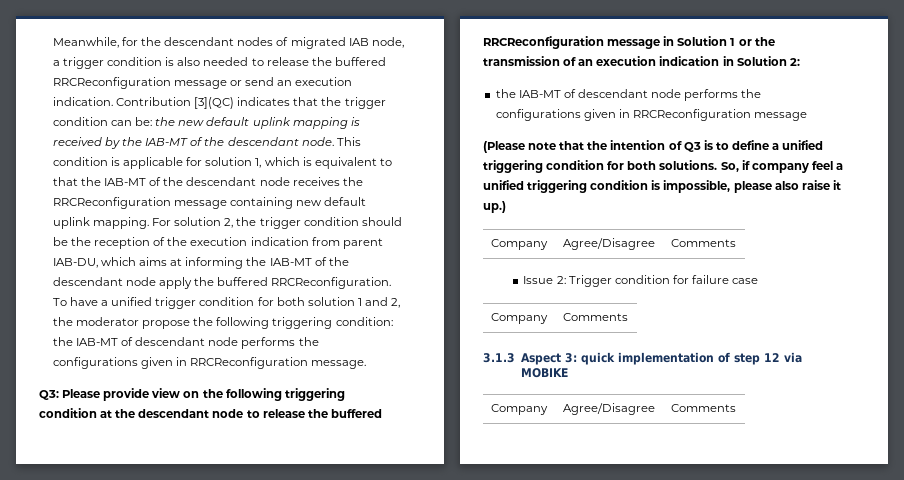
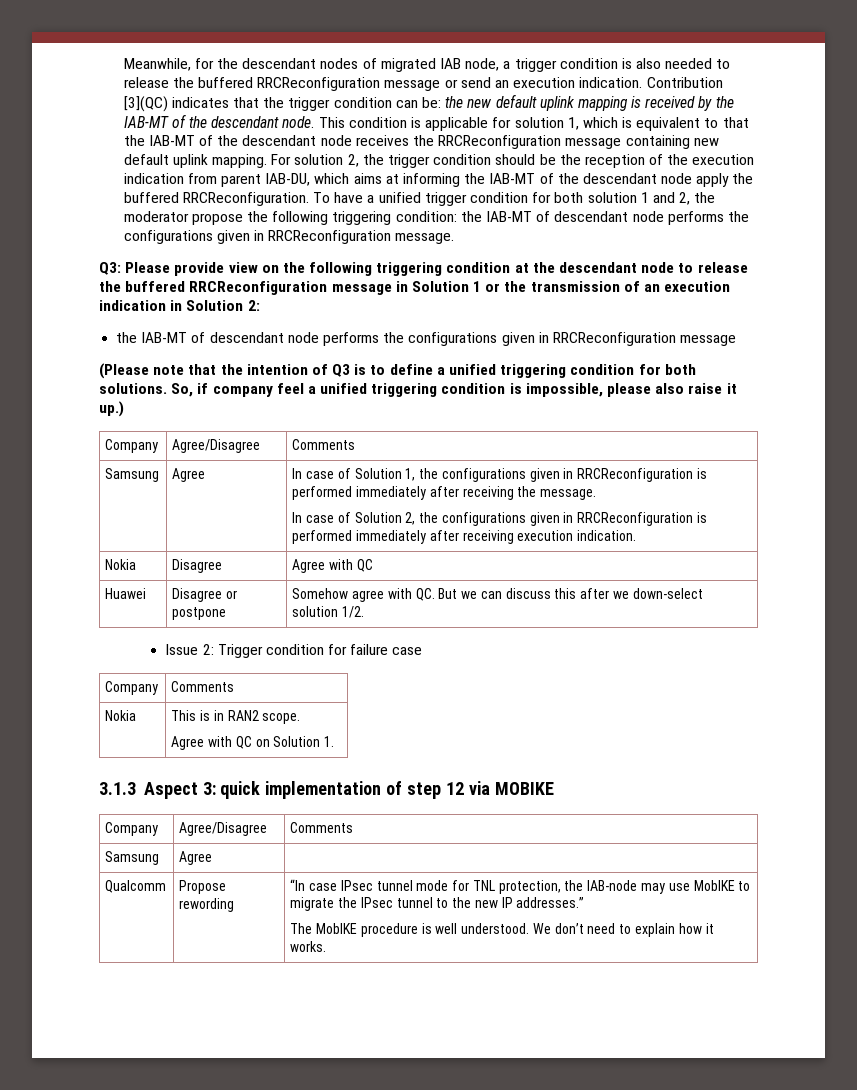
+ Samsung | Agree | In case of Solution 1, the configurations given in RRCReconfiguration is performed immediately after receiving the message.
+ In case of Solution 2, the configurations given in RRCReconfiguration is performed immediately after receiving execution indication.
+ Nokia | Disagree | Agree with QC
+ Huawei | Disagree or postpone | Somehow agree with QC. But we can discuss this after we down-select solution 1/2.
+ Nokia | This is in RAN2 scope.
+ Agree with QC on Solution 1.
  3.1.3 Aspect 3: quick implementation of step 12 via MOBIKE
  Company | Agree/Disagree | Comments
+ Samsung | Agree |
+ Qualcomm | Propose rewording | “In case IPsec tunnel mode for TNL protection, the IAB-node may use MobIKE to migrate the IPsec tunnel to the new IP addresses.”
+ The MobIKE procedure is well understood. We don’t need to explain how it works.

